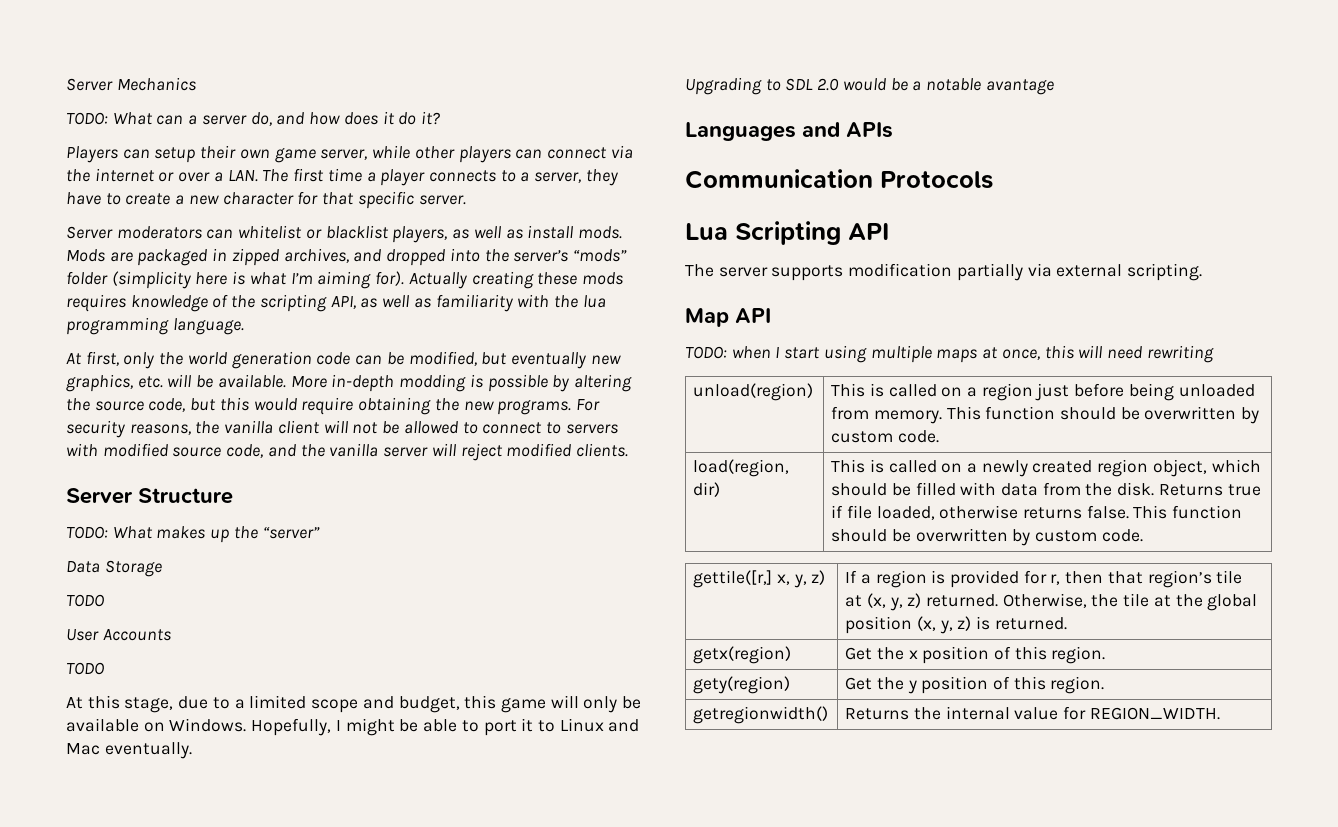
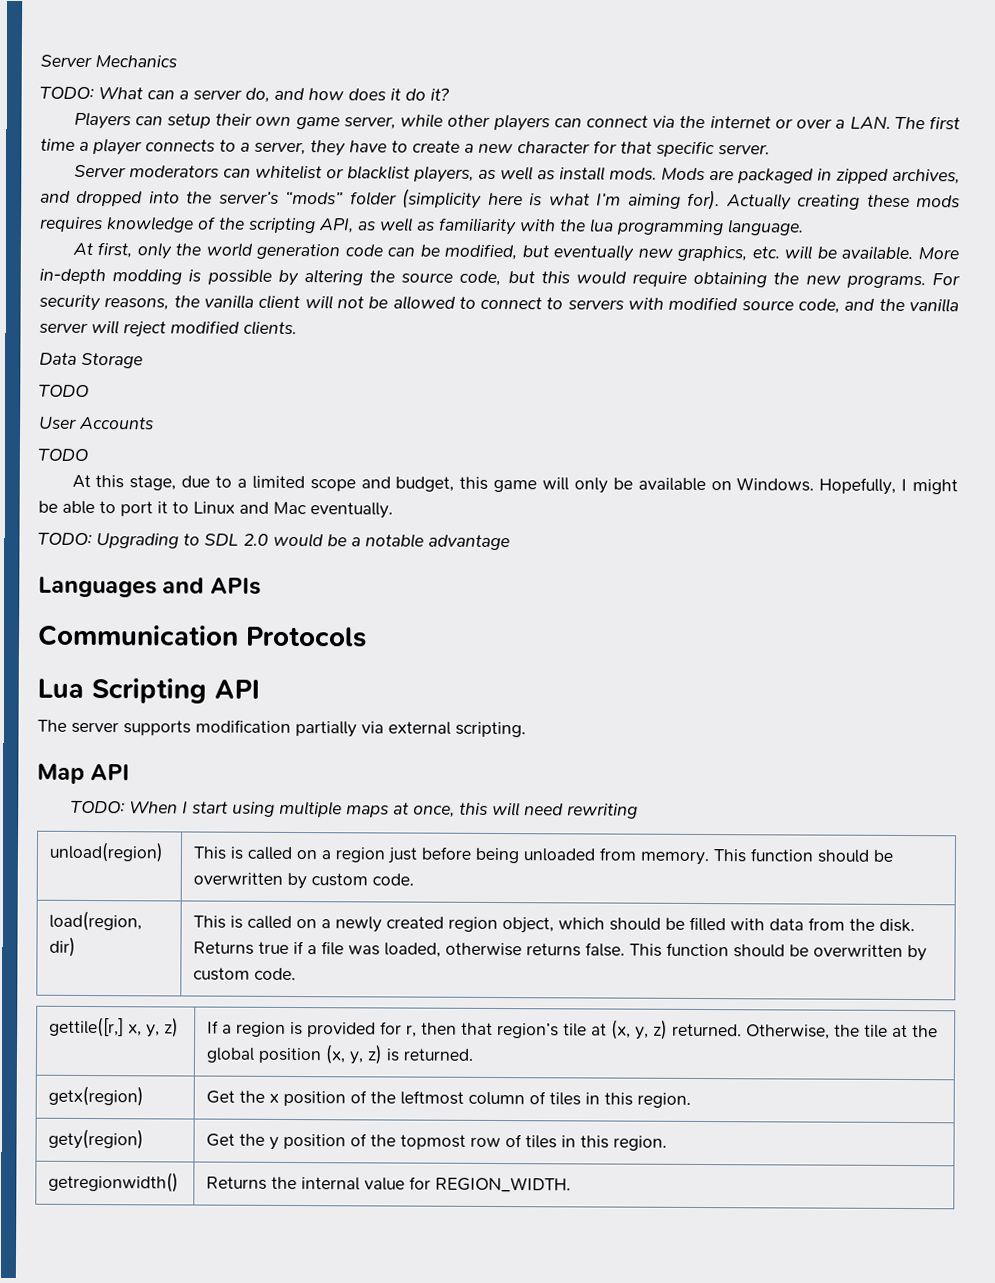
- Server Structure
- TODO: What makes up the “server”
- Upgrading to SDL 2.0 would be a notable avantage
+ TODO: Upgrading to SDL 2.0 would be a notable advantage
- TODO: when I start using multiple maps at once, this will need rewriting
+ TODO: When I start using multiple maps at once, this will need rewriting
- load(region, dir) | This is called on a newly created region object, which should be filled with data from the disk. Returns true if file loaded, otherwise returns false. This function should be overwritten by custom code.
+ load(region, dir) | This is called on a newly created region object, which should be filled with data from the disk. Returns true if a file was loaded, otherwise returns false. This function should be overwritten by custom code.
- getx(region) | Get the x position of this region.
+ getx(region) | Get the x position of the leftmost column of tiles in this region.
- gety(region) | Get the y position of this region.
+ gety(region) | Get the y position of the topmost row of tiles in this region.

